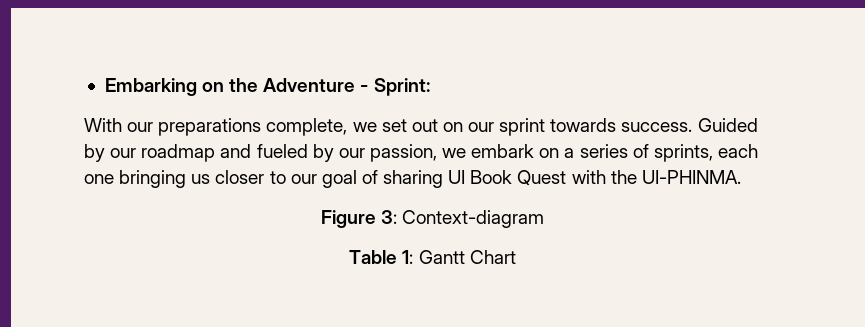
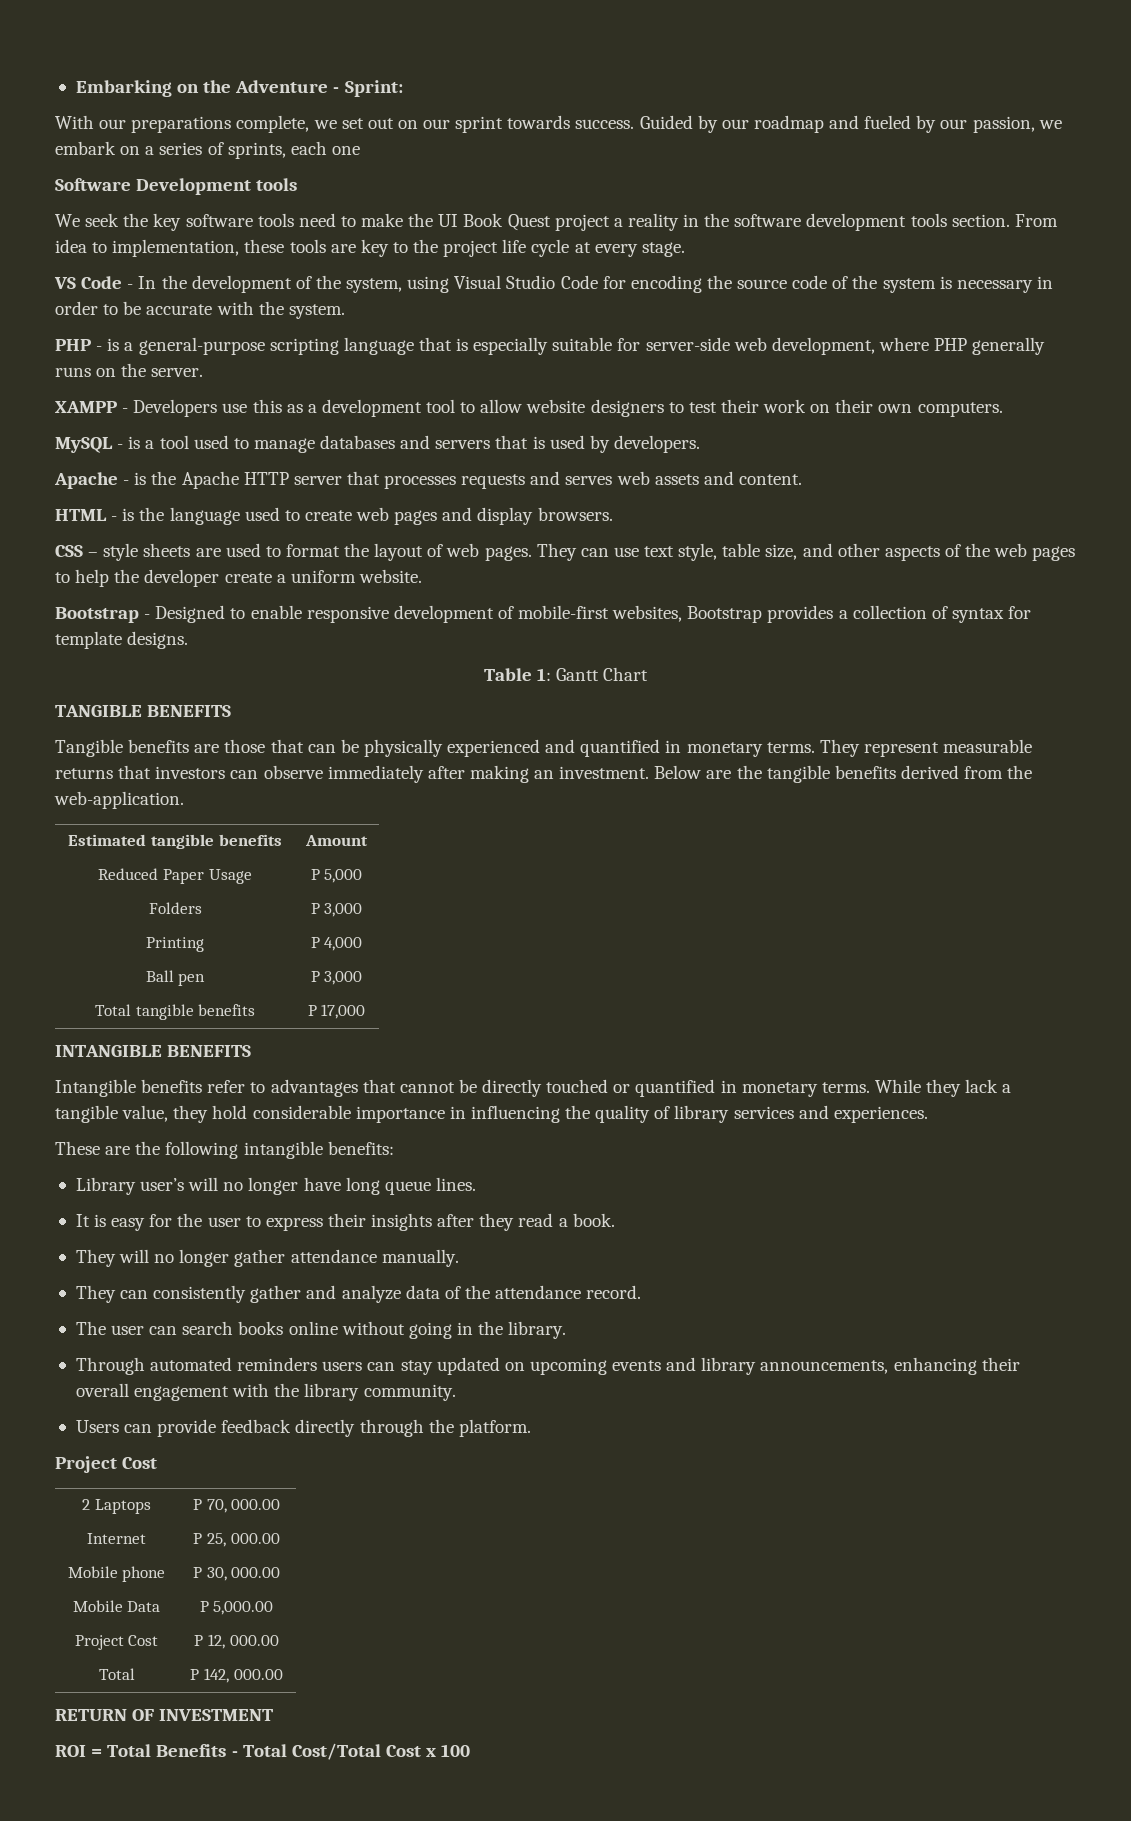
- Guided by our roadmap and fueled by our passion, we embark on a series of sprints, each one bringing us closer to our goal of sharing UI Book Quest with the UI-PHINMA.
- Figure 3: Context-diagram
+ Guided by our roadmap and fueled by our passion, we embark on a series of sprints, each one
+ Software Development tools
+ We seek the key software tools need to make the UI Book Quest project a reality in the software development tools section. From idea to implementation, these tools are key to the project life cycle at every stage.
+ VS Code - In the development of the system, using Visual Studio Code for encoding the source code of the system is necessary in order to be accurate with the system.
+ PHP - is a general-purpose scripting language that is especially suitable for server-side web development, where PHP generally runs on the server.
+ XAMPP - Developers use this as a development tool to allow website designers to test their work on their own computers.
+ MySQL - is a tool used to manage databases and servers that is used by developers.
+ Apache - is the Apache HTTP server that processes requests and serves web assets and content.
+ HTML - is the language used to create web pages and display browsers.
+ CSS – style sheets are used to format the layout of web pages. They can use text style, table size, and other aspects of the web pages to help the developer create a uniform website.
+ Bootstrap - Designed to enable responsive development of mobile-first websites, Bootstrap provides a collection of syntax for template designs.
  Table 1: Gantt Chart
+ TANGIBLE BENEFITS
+ Tangible benefits are those that can be physically experienced and quantified in monetary terms. They represent measurable returns that investors can observe immediately after making an investment. Below are the tangible benefits derived from the web-application.
+ Estimated tangible benefits | Amount
+ Reduced Paper Usage | P 5,000
+ Folders | P 3,000
+ Printing | P 4,000
+ Ball pen | P 3,000
+ Total tangible benefits | P 17,000
+ INTANGIBLE BENEFITS
+ Intangible benefits refer to advantages that cannot be directly touched or quantified in monetary terms. While they lack a tangible value, they hold considerable importance in influencing the quality of library services and experiences.
+ These are the following intangible benefits:
+ Library user’s will no longer have long queue lines.
+ It is easy for the user to express their insights after they read a book.
+ They will no longer gather attendance manually.
+ They can consistently gather and analyze data of the attendance record.
+ The user can search books online without going in the library.
+ Through automated reminders users can stay updated on upcoming events and library announcements, enhancing their overall engagement with the library community.
+ Users can provide feedback directly through the platform.
+ Project Cost
+ 2 Laptops | P 70, 000.00
+ Internet | P 25, 000.00
+ Mobile phone | P 30, 000.00
+ Mobile Data | P 5,000.00
+ Project Cost | P 12, 000.00
+ Total | P 142, 000.00
+ RETURN OF INVESTMENT
+ ROI = Total Benefits - Total Cost/Total Cost x 100

